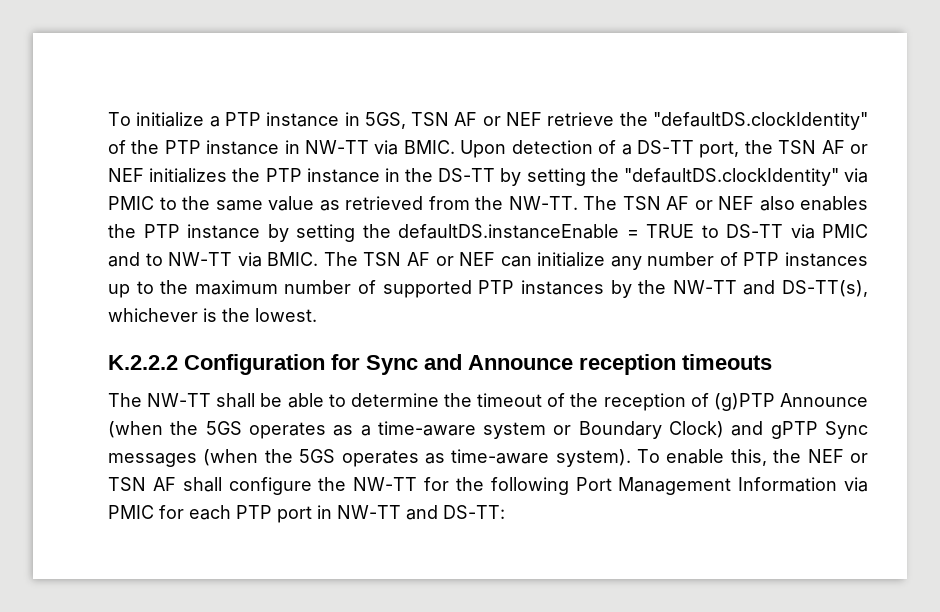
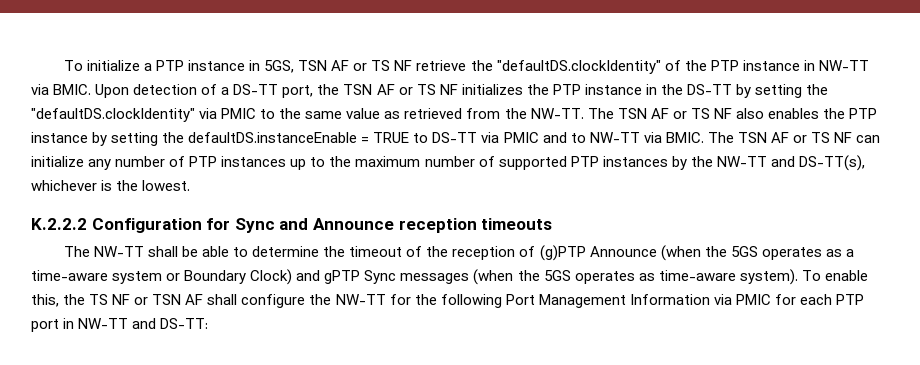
- To initialize a PTP instance in 5GS, TSN AF or NEF retrieve the "defaultDS.clockIdentity" of the PTP instance in NW-TT via BMIC.
+ To initialize a PTP instance in 5GS, TSN AF or TS NF retrieve the "defaultDS.clockIdentity" of the PTP instance in NW-TT via BMIC.
- Upon detection of a DS-TT port, the TSN AF or NEF initializes the PTP instance in the DS-TT by setting the "defaultDS.clockIdentity" via PMIC to the same value as retrieved from the NW-TT.
+ Upon detection of a DS-TT port, the TSN AF or TS NF initializes the PTP instance in the DS-TT by setting the "defaultDS.clockIdentity" via PMIC to the same value as retrieved from the NW-TT.
- The TSN AF or NEF also enables the PTP instance by setting the defaultDS.instanceEnable = TRUE to DS-TT via PMIC and to NW-TT via BMIC.
+ The TSN AF or TS NF also enables the PTP instance by setting the defaultDS.instanceEnable = TRUE to DS-TT via PMIC and to NW-TT via BMIC.
- The TSN AF or NEF can initialize any number of PTP instances up to the maximum number of supported PTP instances by the NW-TT and DS-TT(s), whichever is the lowest.
+ The TSN AF or TS NF can initialize any number of PTP instances up to the maximum number of supported PTP instances by the NW-TT and DS-TT(s), whichever is the lowest.
- To enable this, the NEF or TSN AF shall configure the NW-TT for the following Port Management Information via PMIC for each PTP port in NW-TT and DS-TT:
+ To enable this, the TS NF or TSN AF shall configure the NW-TT for the following Port Management Information via PMIC for each PTP port in NW-TT and DS-TT:

